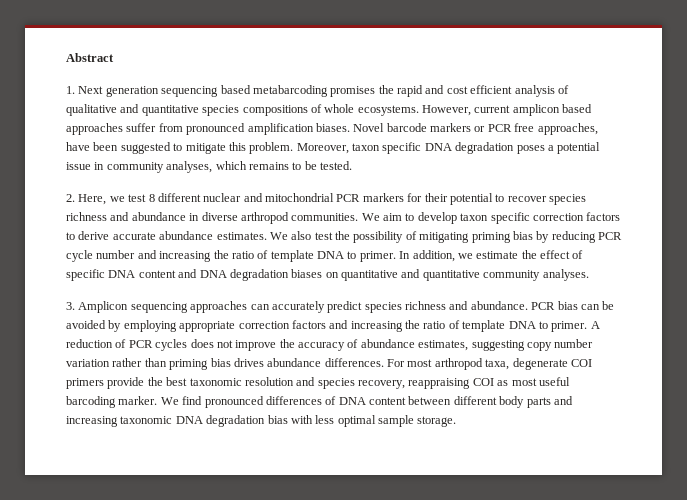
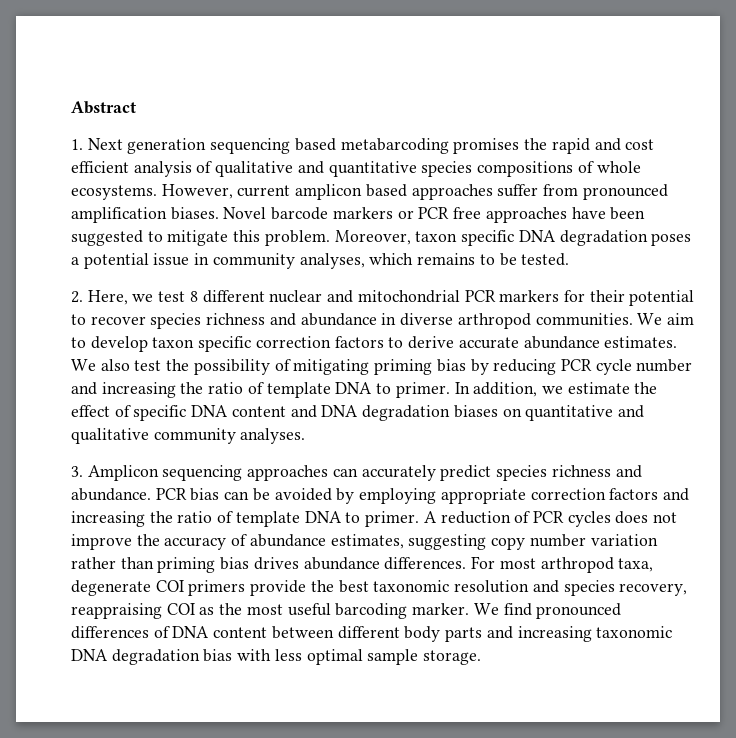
- Novel barcode markers or PCR free approaches, have been suggested to mitigate this problem.
+ Novel barcode markers or PCR free approaches have been suggested to mitigate this problem.
- In addition, we estimate the effect of specific DNA content and DNA degradation biases on quantitative and quantitative community analyses.
+ In addition, we estimate the effect of specific DNA content and DNA degradation biases on quantitative and qualitative community analyses.
- For most arthropod taxa, degenerate COI primers provide the best taxonomic resolution and species recovery, reappraising COI as most useful barcoding marker.
+ For most arthropod taxa, degenerate COI primers provide the best taxonomic resolution and species recovery, reappraising COI as the most useful barcoding marker.

